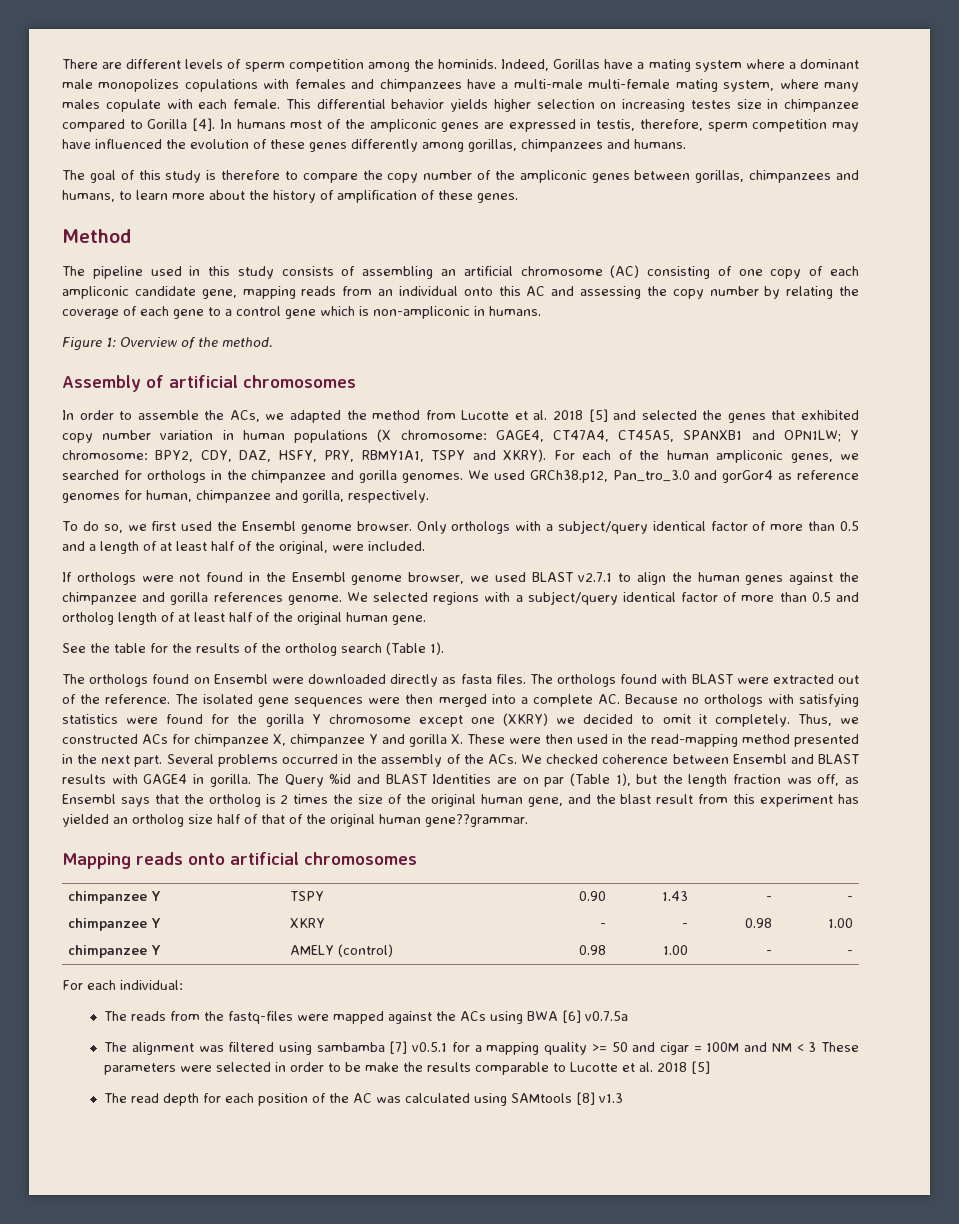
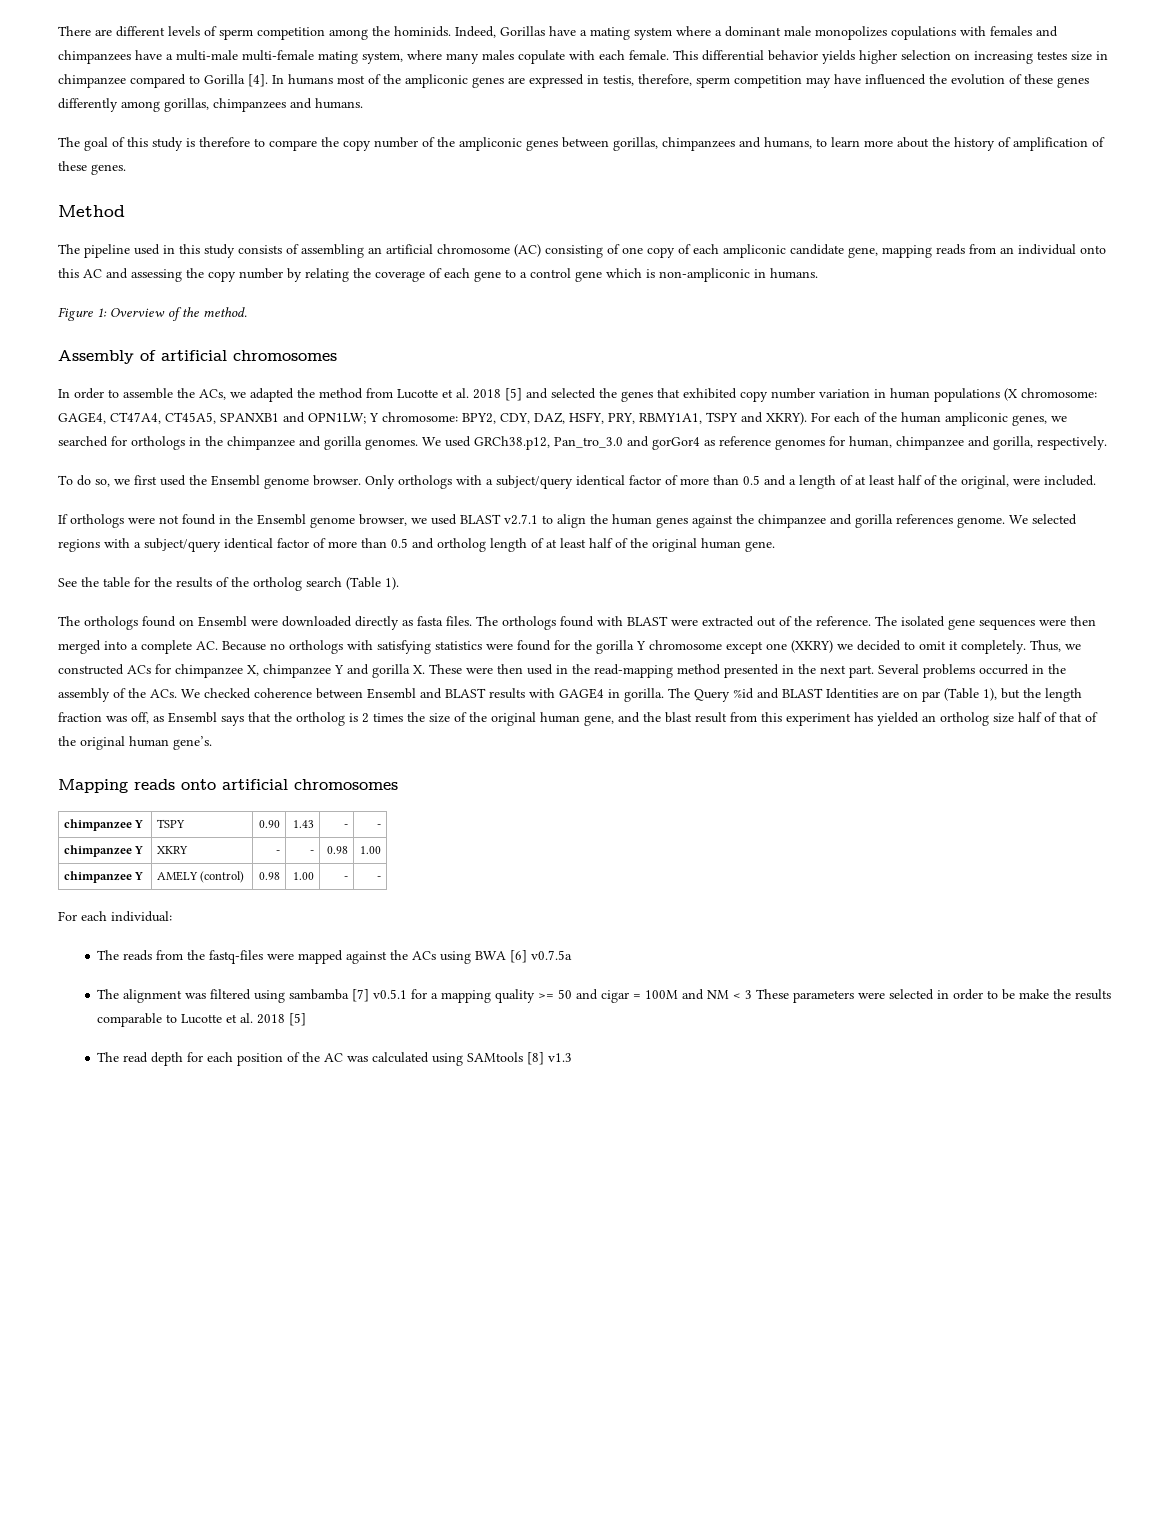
- The Query %id and BLAST Identities are on par (Table 1), but the length fraction was off, as Ensembl says that the ortholog is 2 times the size of the original human gene, and the blast result from this experiment has yielded an ortholog size half of that of the original human gene??grammar.
+ The Query %id and BLAST Identities are on par (Table 1), but the length fraction was off, as Ensembl says that the ortholog is 2 times the size of the original human gene, and the blast result from this experiment has yielded an ortholog size half of that of the original human gene’s.

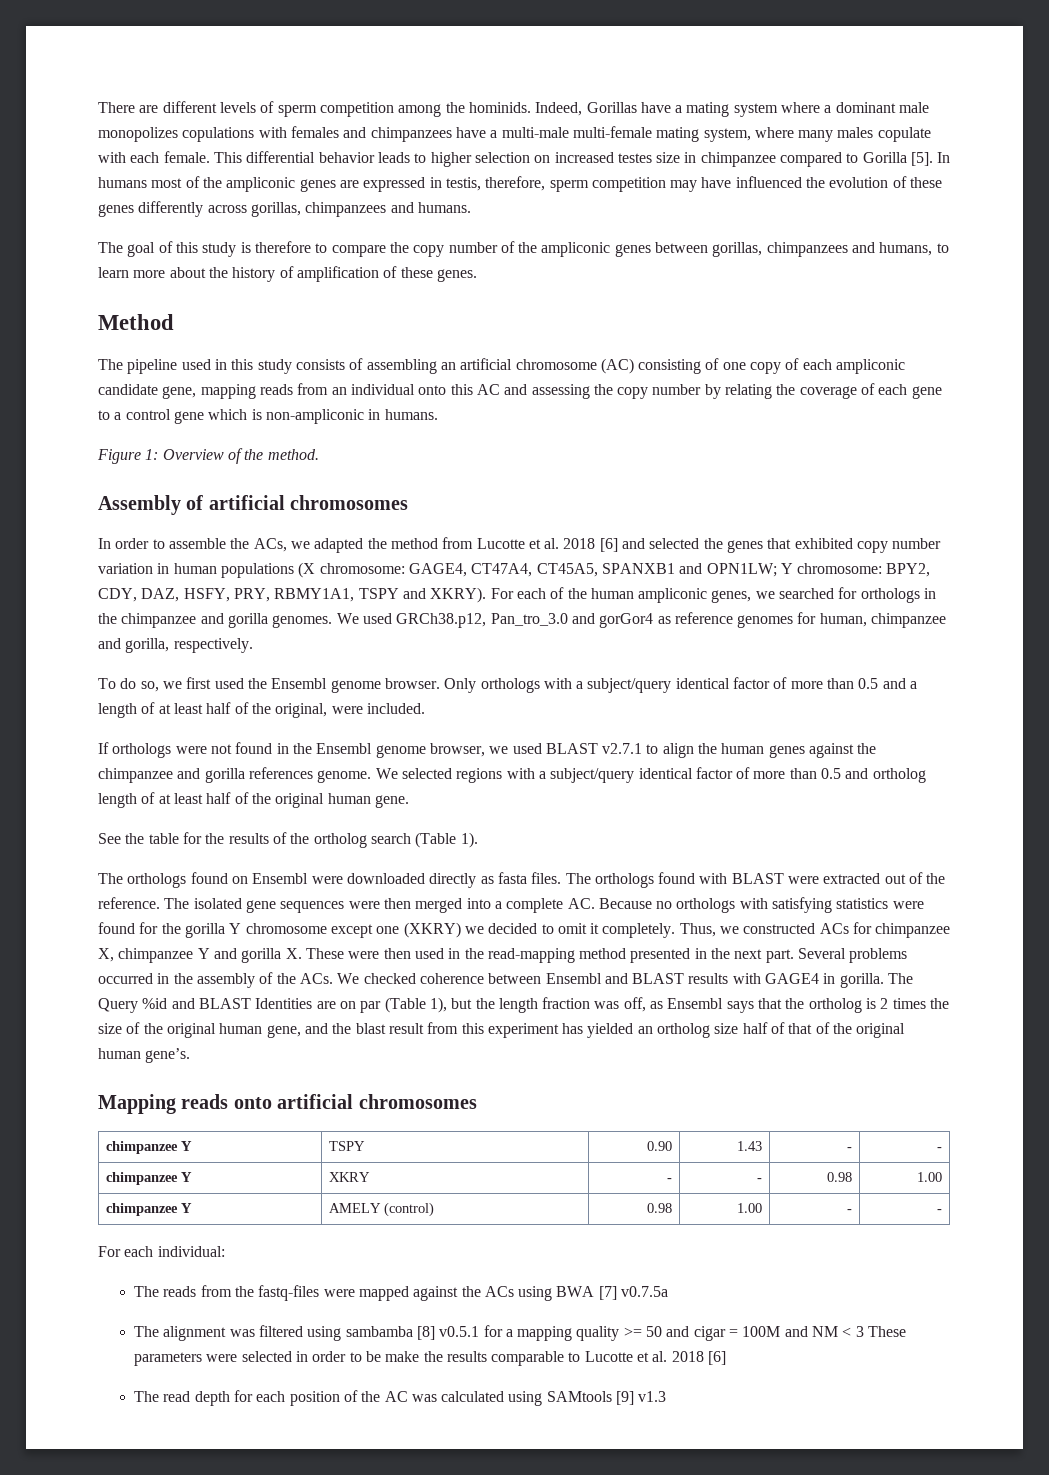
- This differential behavior yields higher selection on increasing testes size in chimpanzee compared to Gorilla [4].
+ This differential behavior leads to higher selection on increased testes size in chimpanzee compared to Gorilla [5].
- In humans most of the ampliconic genes are expressed in testis, therefore, sperm competition may have influenced the evolution of these genes differently among gorillas, chimpanzees and humans.
+ In humans most of the ampliconic genes are expressed in testis, therefore, sperm competition may have influenced the evolution of these genes differently across gorillas, chimpanzees and humans.
- In order to assemble the ACs, we adapted the method from Lucotte et al. 2018 [5] and selected the genes that exhibited copy number variation in human populations (X chromosome: GAGE4, CT47A4, CT45A5, SPANXB1 and OPN1LW; Y chromosome: BPY2, CDY, DAZ, HSFY, PRY, RBMY1A1, TSPY and XKRY).
+ In order to assemble the ACs, we adapted the method from Lucotte et al. 2018 [6] and selected the genes that exhibited copy number variation in human populations (X chromosome: GAGE4, CT47A4, CT45A5, SPANXB1 and OPN1LW; Y chromosome: BPY2, CDY, DAZ, HSFY, PRY, RBMY1A1, TSPY and XKRY).
- The reads from the fastq-files were mapped against the ACs using BWA [6] v0.7.5a
+ The reads from the fastq-files were mapped against the ACs using BWA [7] v0.7.5a
- The alignment was filtered using sambamba [7] v0.5.1 for a mapping quality >= 50 and cigar = 100M and NM < 3 These parameters were selected in order to be make the results comparable to Lucotte et al. 2018 [5]
+ The alignment was filtered using sambamba [8] v0.5.1 for a mapping quality >= 50 and cigar = 100M and NM < 3 These parameters were selected in order to be make the results comparable to Lucotte et al. 2018 [6]
- The read depth for each position of the AC was calculated using SAMtools [8] v1.3
+ The read depth for each position of the AC was calculated using SAMtools [9] v1.3

